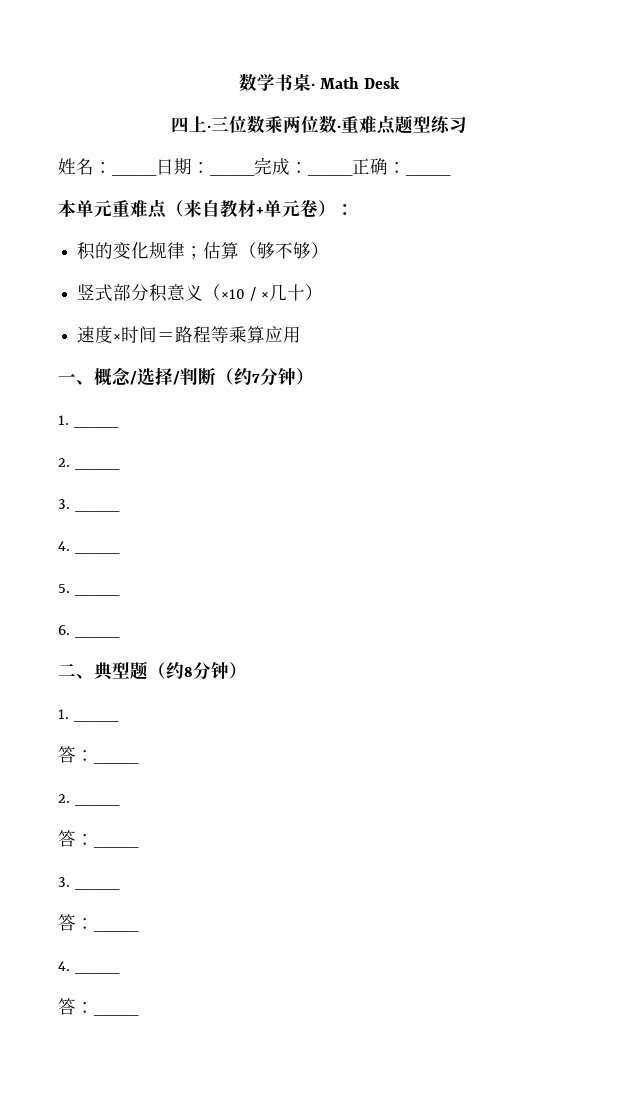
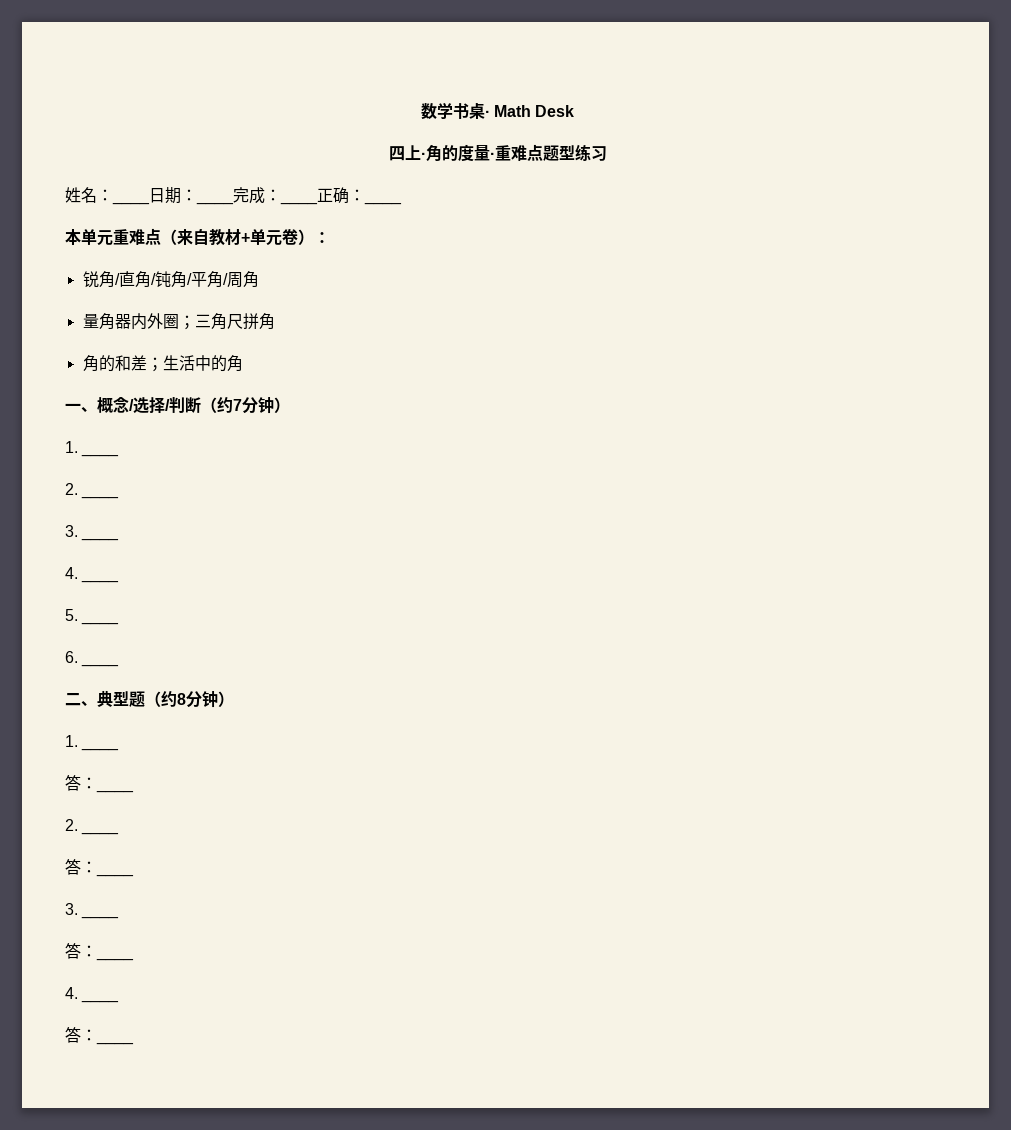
- 四上·三位数乘两位数·重难点题型练习
+ 四上·角的度量·重难点题型练习
- 积的变化规律；估算（够不够）
- 竖式部分积意义（×10 / ×几十）
- 速度×时间＝路程等乘算应用
+ 锐角/直角/钝角/平角/周角
+ 量角器内外圈；三角尺拼角
+ 角的和差；生活中的角

